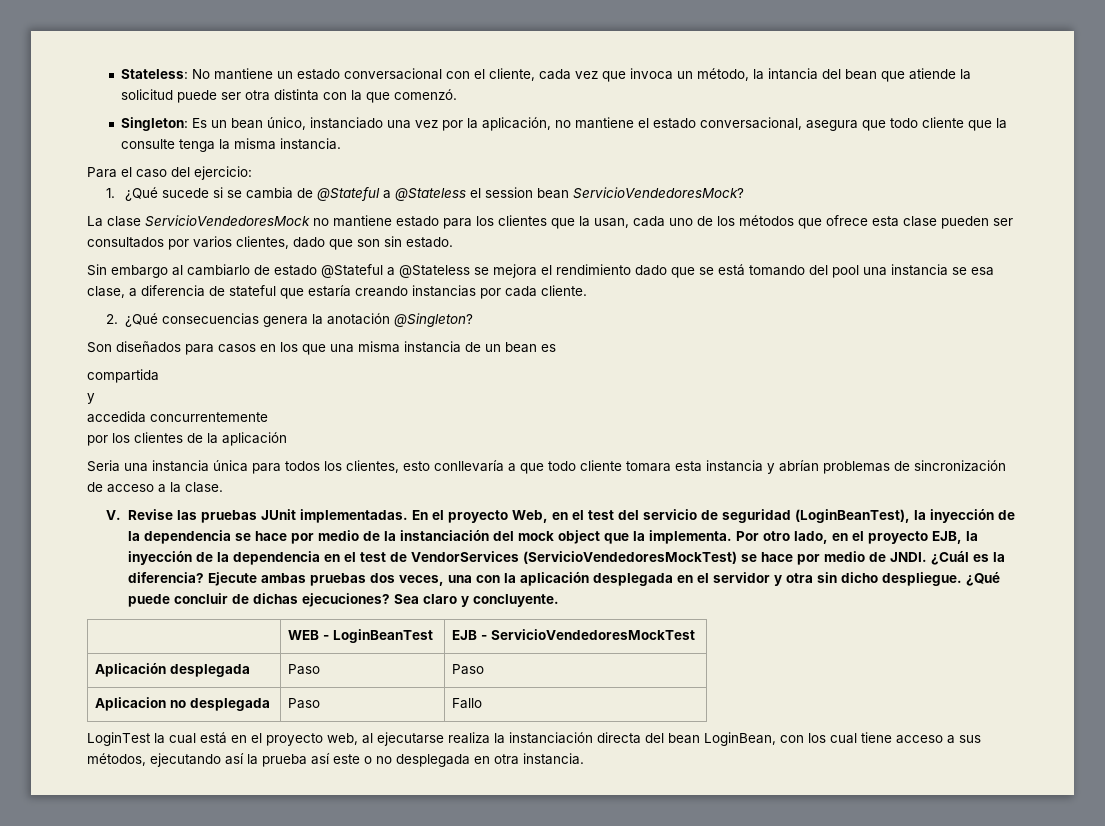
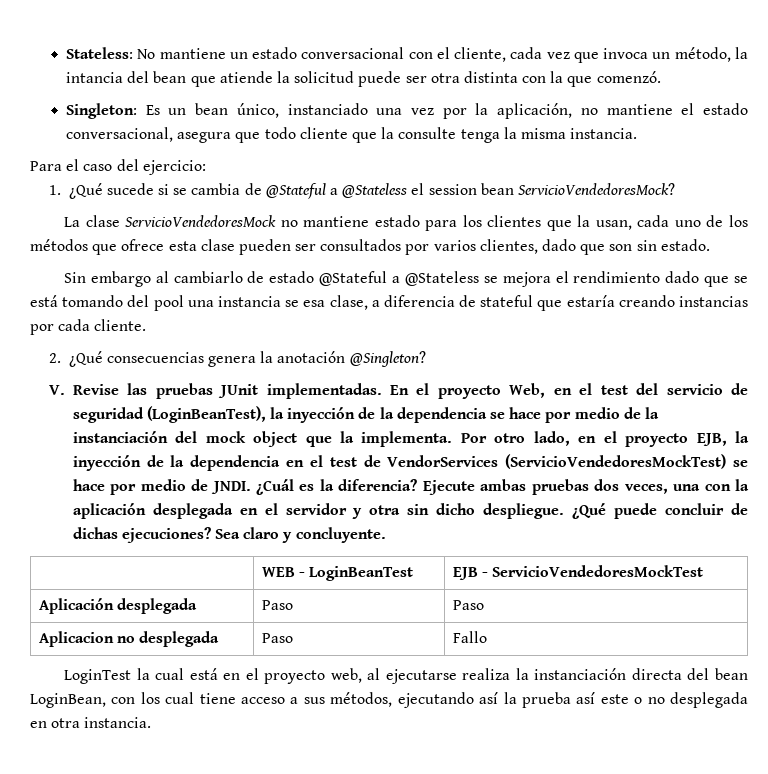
- Son diseñados para casos en los que una misma instancia de un bean es
- compartida
- y
- accedida concurrentemente
- por los clientes de la aplicación
- Seria una instancia única para todos los clientes, esto conllevaría a que todo cliente tomara esta instancia y abrían problemas de sincronización de acceso a la clase.

